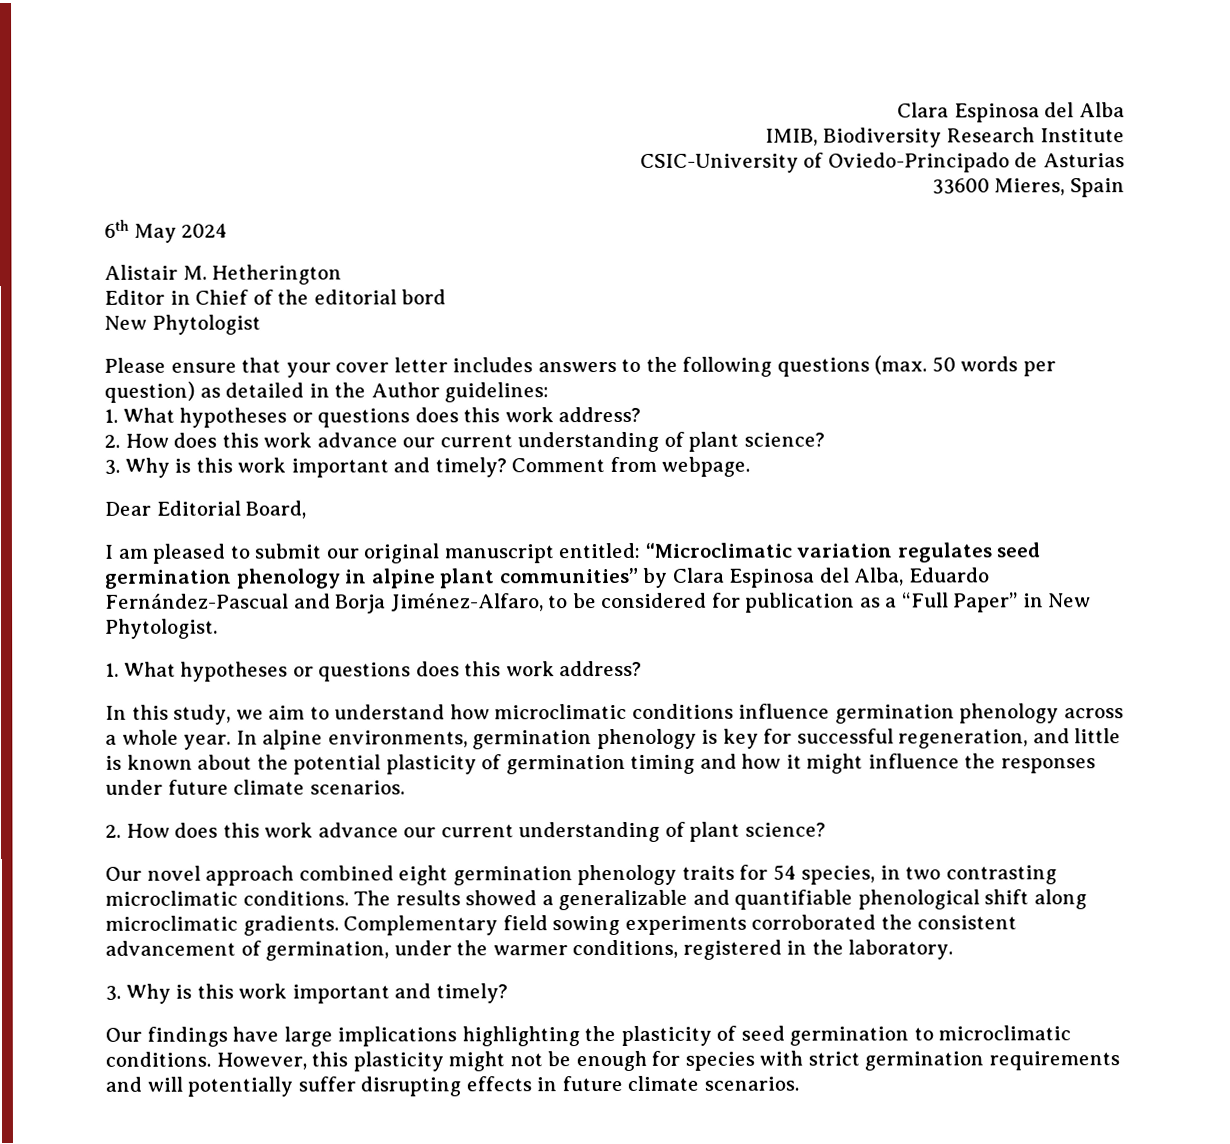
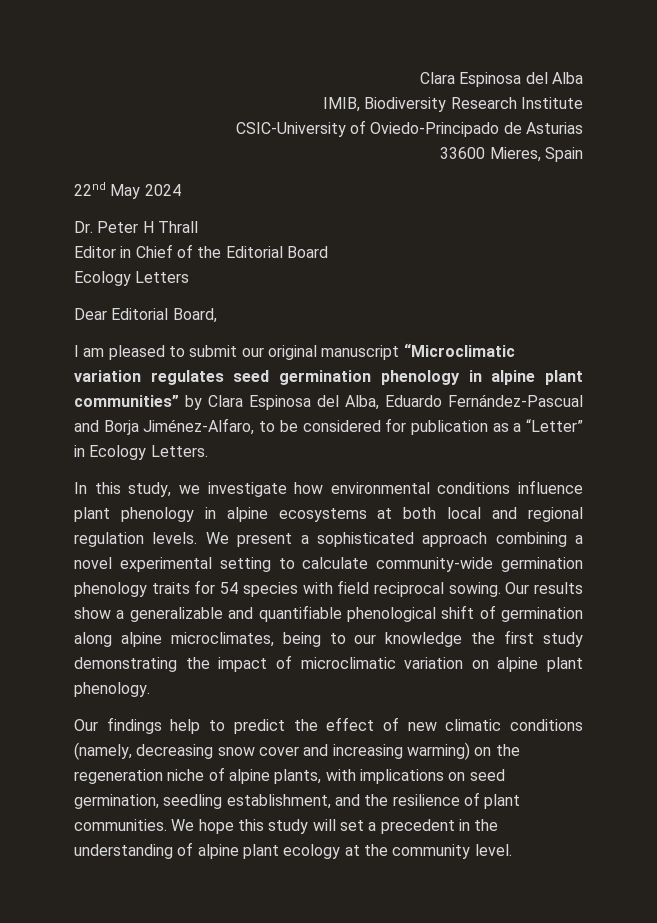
- 6th May 2024
+ 22nd May 2024
- Alistair M. Hetherington
+ Dr. Peter H Thrall
- Editor in Chief of the editorial bord
- New Phytologist
- Please ensure that your cover letter includes answers to the following questions (max. 50 words per question) as detailed in the Author guidelines:
- 1. What hypotheses or questions does this work address?
- 2. How does this work advance our current understanding of plant science?
- 3. Why is this work important and timely? Comment from webpage.
+ Editor in Chief of the Editorial Board
+ Ecology Letters
- I am pleased to submit our original manuscript entitled: “Microclimatic variation regulates seed germination phenology in alpine plant communities” by Clara Espinosa del Alba, Eduardo Fernández-Pascual and Borja Jiménez-Alfaro, to be considered for publication as a “Full Paper” in New Phytologist.
- 1. What hypotheses or questions does this work address?
- In this study, we aim to understand how microclimatic conditions influence germination phenology across a whole year. In alpine environments, germination phenology is key for successful regeneration, and little is known about the potential plasticity of germination timing and how it might influence the responses under future climate scenarios.
- 2. How does this work advance our current understanding of plant science?
- Our novel approach combined eight germination phenology traits for 54 species, in two contrasting microclimatic conditions. The results showed a generalizable and quantifiable phenological shift along microclimatic gradients. Complementary field sowing experiments corroborated the consistent advancement of germination, under the warmer conditions, registered in the laboratory.
- 3. Why is this work important and timely?
- Our findings have large implications highlighting the plasticity of seed germination to microclimatic conditions. However, this plasticity might not be enough for species with strict germination requirements and will potentially suffer disrupting effects in future climate scenarios.
+ I am pleased to submit our original manuscript “Microclimatic variation regulates seed germination phenology in alpine plant communities” by Clara Espinosa del Alba, Eduardo Fernández-Pascual and Borja Jiménez-Alfaro, to be considered for publication as a “Letter” in Ecology Letters.
+ In this study, we investigate how environmental conditions influence plant phenology in alpine ecosystems at both local and regional regulation levels. We present a sophisticated approach combining a novel experimental setting to calculate community-wide germination phenology traits for 54 species with field reciprocal sowing. Our results show a generalizable and quantifiable phenological shift of germination along alpine microclimates, being to our knowledge the first study demonstrating the impact of microclimatic variation on alpine plant phenology.
+ Our findings help to predict the effect of new climatic conditions (namely, decreasing snow cover and increasing warming) on the regeneration niche of alpine plants, with implications on seed germination, seedling establishment, and the resilience of plant communities. We hope this study will set a precedent in the understanding of alpine plant ecology at the community level.

